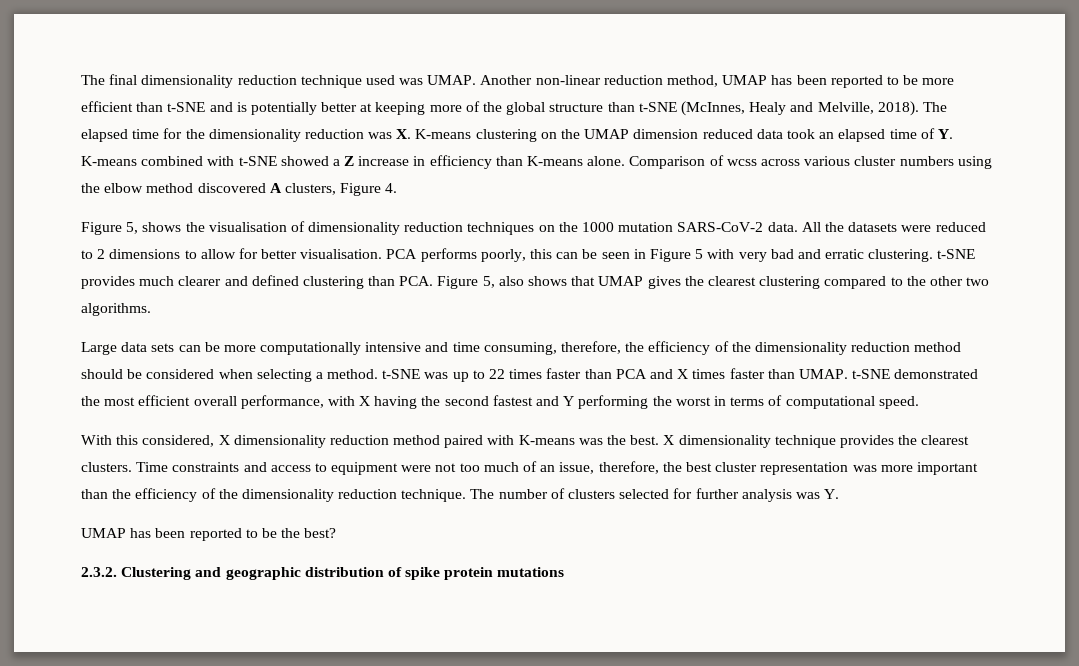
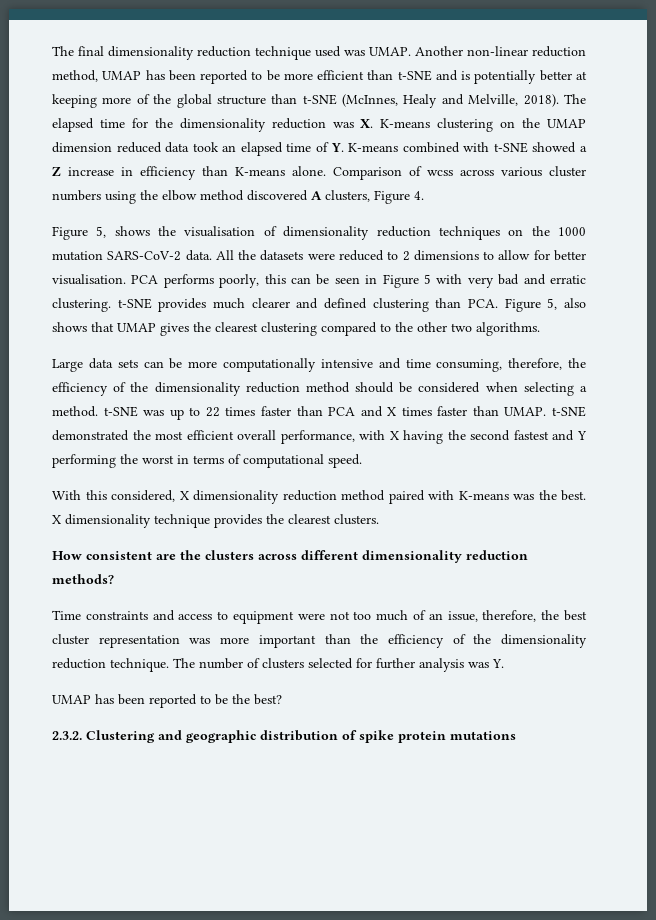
- X dimensionality technique provides the clearest clusters. Time constraints and access to equipment were not too much of an issue, therefore, the best cluster representation was more important than the efficiency of the dimensionality reduction technique.
+ X dimensionality technique provides the clearest clusters.
+ How consistent are the clusters across different dimensionality reduction methods?
+ Time constraints and access to equipment were not too much of an issue, therefore, the best cluster representation was more important than the efficiency of the dimensionality reduction technique.

